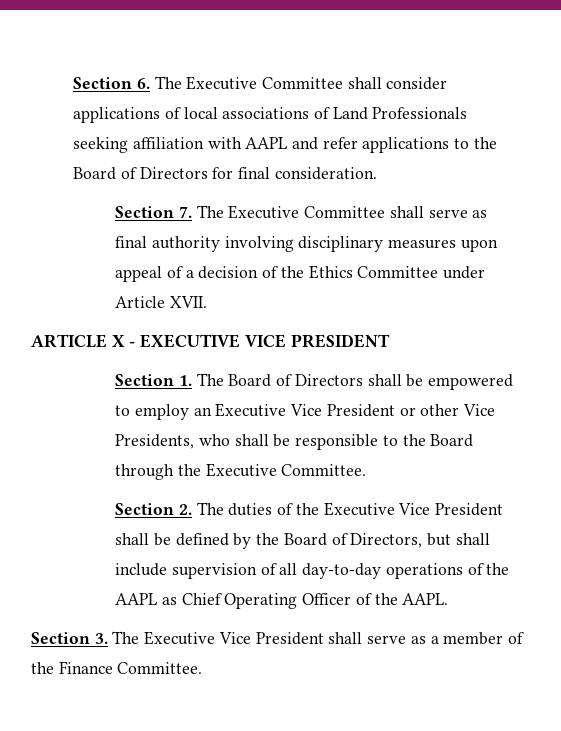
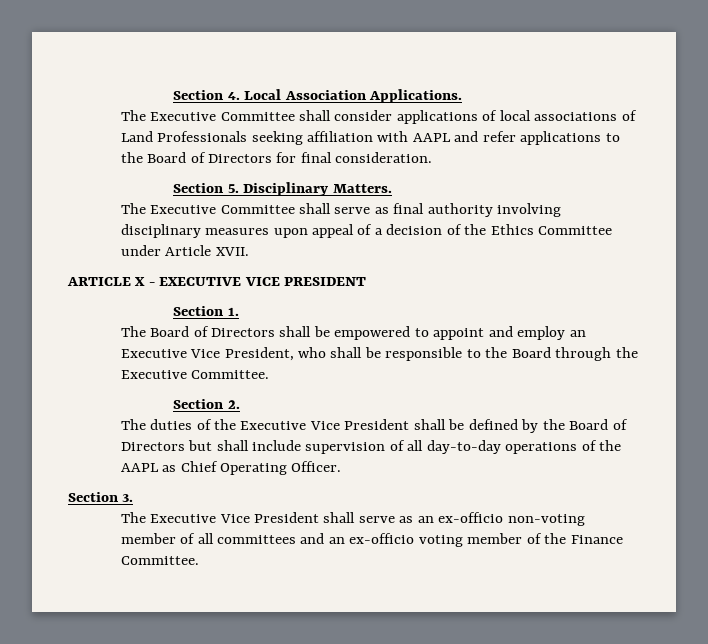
- Section 6. The Executive Committee shall consider applications of local associations of Land Professionals seeking affiliation with AAPL and refer applications to the Board of Directors for final consideration.
+ Section 4. Local Association Applications.
+ The Executive Committee shall consider applications of local associations of Land Professionals seeking affiliation with AAPL and refer applications to the Board of Directors for final consideration.
- Section 7. The Executive Committee shall serve as final authority involving disciplinary measures upon appeal of a decision of the Ethics Committee under Article XVII.
+ Section 5. Disciplinary Matters.
+ The Executive Committee shall serve as final authority involving disciplinary measures upon appeal of a decision of the Ethics Committee under Article XVII.
- Section 1. The Board of Directors shall be empowered to employ an Executive Vice President or other Vice Presidents, who shall be responsible to the Board through the Executive Committee.
+ Section 1.
+ The Board of Directors shall be empowered to appoint and employ an Executive Vice President, who shall be responsible to the Board through the Executive Committee.
- Section 2. The duties of the Executive Vice President shall be defined by the Board of Directors, but shall include supervision of all day-to-day operations of the AAPL as Chief Operating Officer of the AAPL.
+ Section 2.
+ The duties of the Executive Vice President shall be defined by the Board of Directors but shall include supervision of all day-to-day operations of the AAPL as Chief Operating Officer.
- Section 3. The Executive Vice President shall serve as a member of the Finance Committee.
+ Section 3.
+ The Executive Vice President shall serve as an ex-officio non-voting member of all committees and an ex-officio voting member of the Finance Committee.

